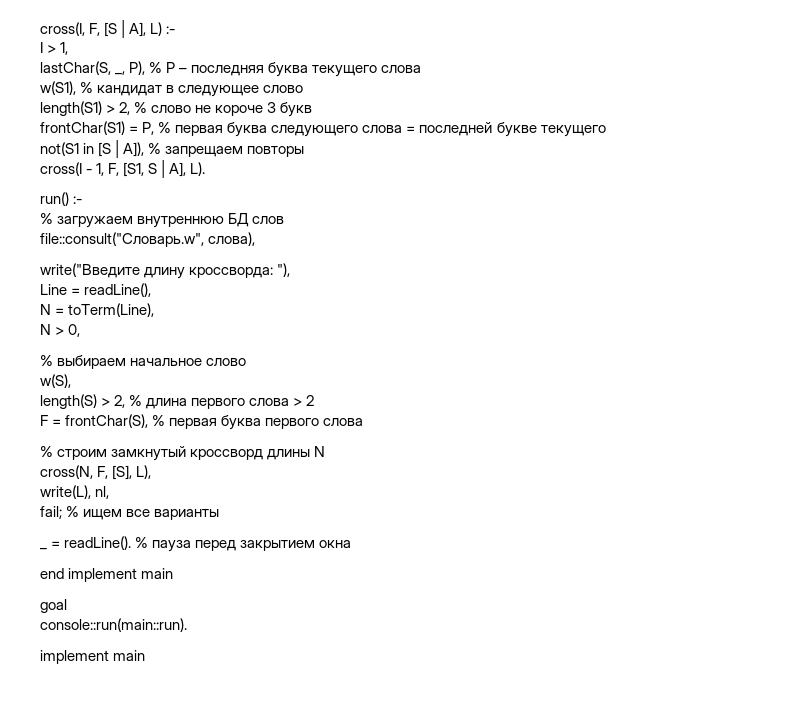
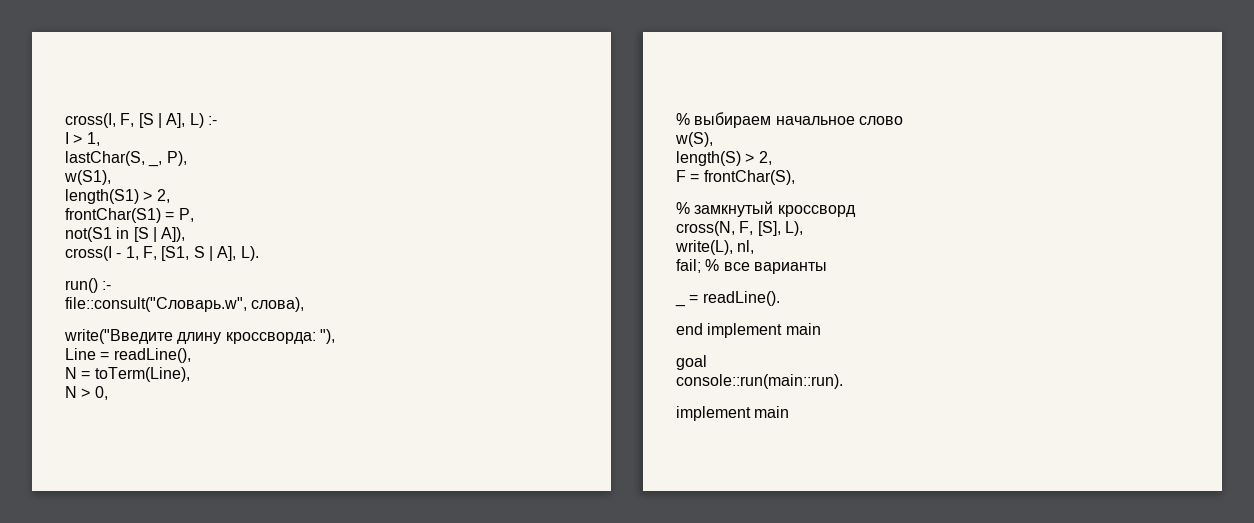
- lastChar(S, _, P), % P – последняя буква текущего слова
- w(S1), % кандидат в следующее слово
- length(S1) > 2, % слово не короче 3 букв
- frontChar(S1) = P, % первая буква следующего слова = последней букве текущего
+ lastChar(S, _, P),
+ w(S1),
+ length(S1) > 2,
+ frontChar(S1) = P,
- not(S1 in [S | A]), % запрещаем повторы
+ not(S1 in [S | A]),
- % загружаем внутреннюю БД слов
- length(S) > 2, % длина первого слова > 2
- F = frontChar(S), % первая буква первого слова
- % строим замкнутый кроссворд длины N
+ length(S) > 2,
+ F = frontChar(S),
+ % замкнутый кроссворд
- fail; % ищем все варианты
+ fail; % все варианты
- % пауза перед закрытием окна

